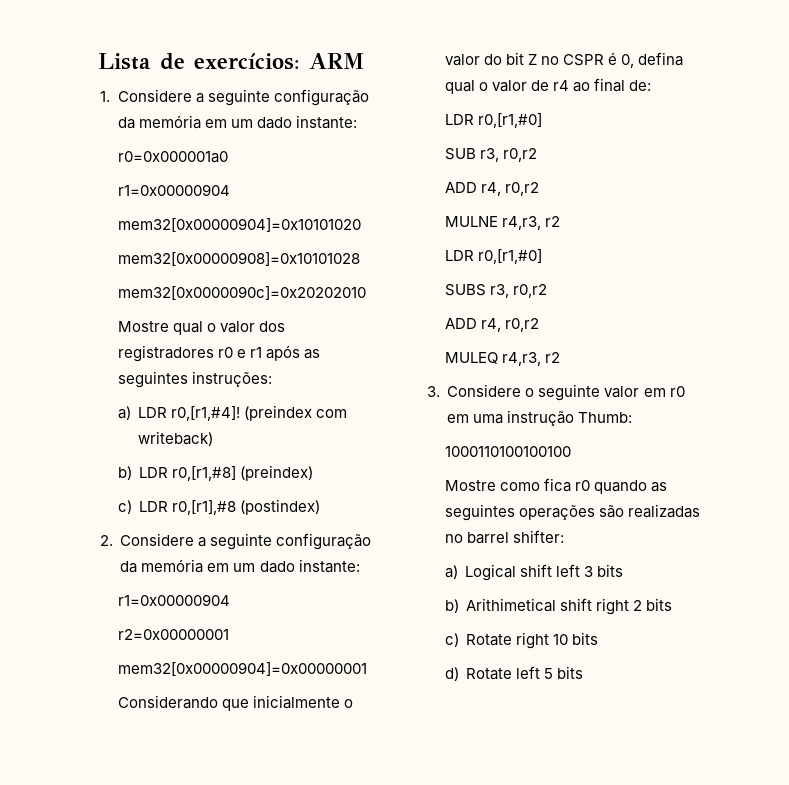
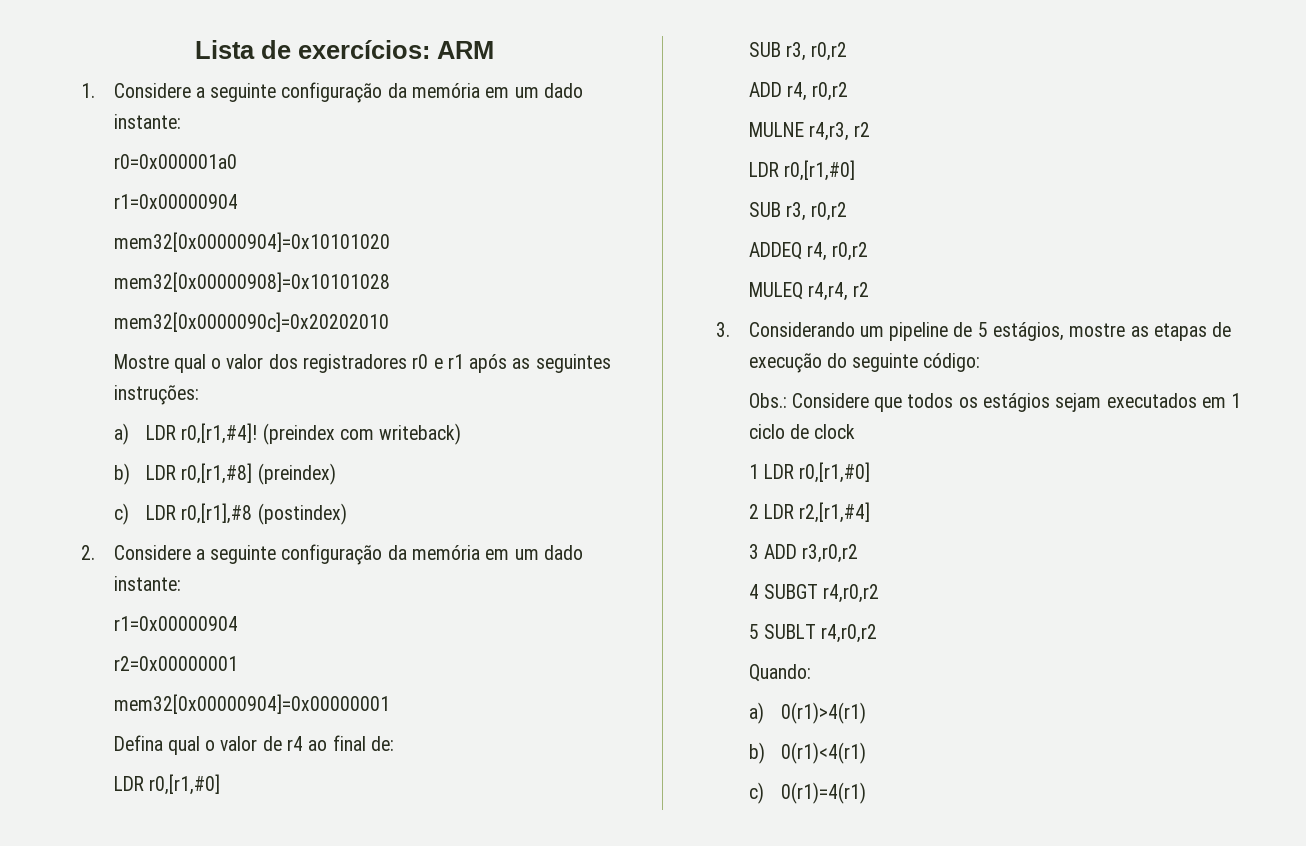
- Considerando que inicialmente o valor do bit Z no CSPR é 0, defina qual o valor de r4 ao final de:
+ Defina qual o valor de r4 ao final de:
  MULNE r4,r3, r2
  LDR r0,[r1,#0]
- SUBS r3, r0,r2
- ADD r4, r0,r2
+ SUB r3, r0,r2
+ ADDEQ r4, r0,r2
- MULEQ r4,r3, r2
+ MULEQ r4,r4, r2
- 3. Considere o seguinte valor em r0 em uma instrução Thumb:
- 1000110100100100
- Mostre como fica r0 quando as seguintes operações são realizadas no barrel shifter:
- a) Logical shift left 3 bits
- b) Arithimetical shift right 2 bits
- c) Rotate right 10 bits
- d) Rotate left 5 bits
+ 3. Considerando um pipeline de 5 estágios, mostre as etapas de execução do seguinte código:
+ Obs.: Considere que todos os estágios sejam executados em 1 ciclo de clock
+ 1 LDR r0,[r1,#0]
+ 2 LDR r2,[r1,#4]
+ 3 ADD r3,r0,r2
+ 4 SUBGT r4,r0,r2
+ 5 SUBLT r4,r0,r2
+ Quando:
+ a) 0(r1)>4(r1)
+ b) 0(r1)<4(r1)
+ c) 0(r1)=4(r1)

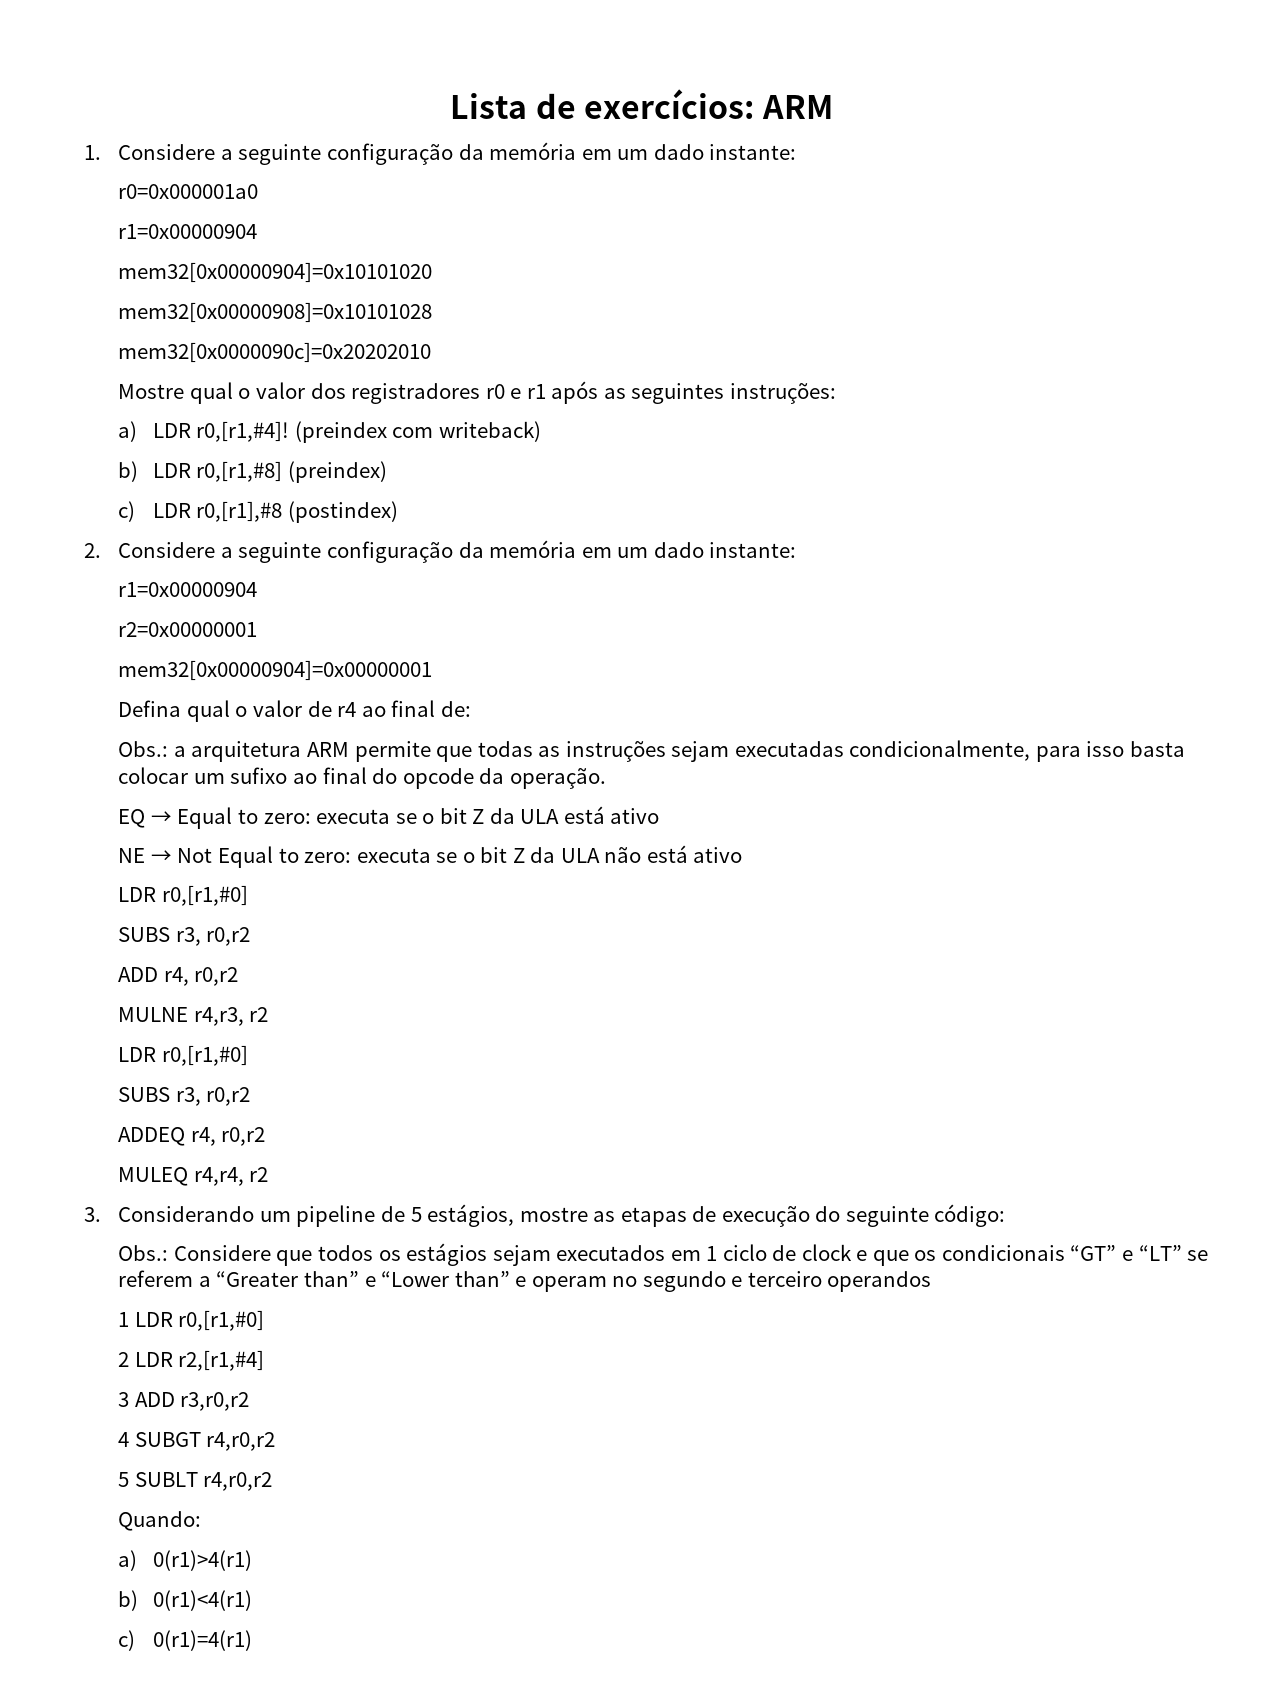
  Defina qual o valor de r4 ao final de:
+ Obs.: a arquitetura ARM permite que todas as instruções sejam executadas condicionalmente, para isso basta colocar um sufixo ao final do opcode da operação.
+ EQ → Equal to zero: executa se o bit Z da ULA está ativo
+ NE → Not Equal to zero: executa se o bit Z da ULA não está ativo
  LDR r0,[r1,#0]
- SUB r3, r0,r2
+ SUBS r3, r0,r2
  MULNE r4,r3, r2
  LDR r0,[r1,#0]
- SUB r3, r0,r2
+ SUBS r3, r0,r2
- Obs.: Considere que todos os estágios sejam executados em 1 ciclo de clock
+ Obs.: Considere que todos os estágios sejam executados em 1 ciclo de clock e que os condicionais “GT” e “LT” se referem a “Greater than” e “Lower than” e operam no segundo e terceiro operandos

